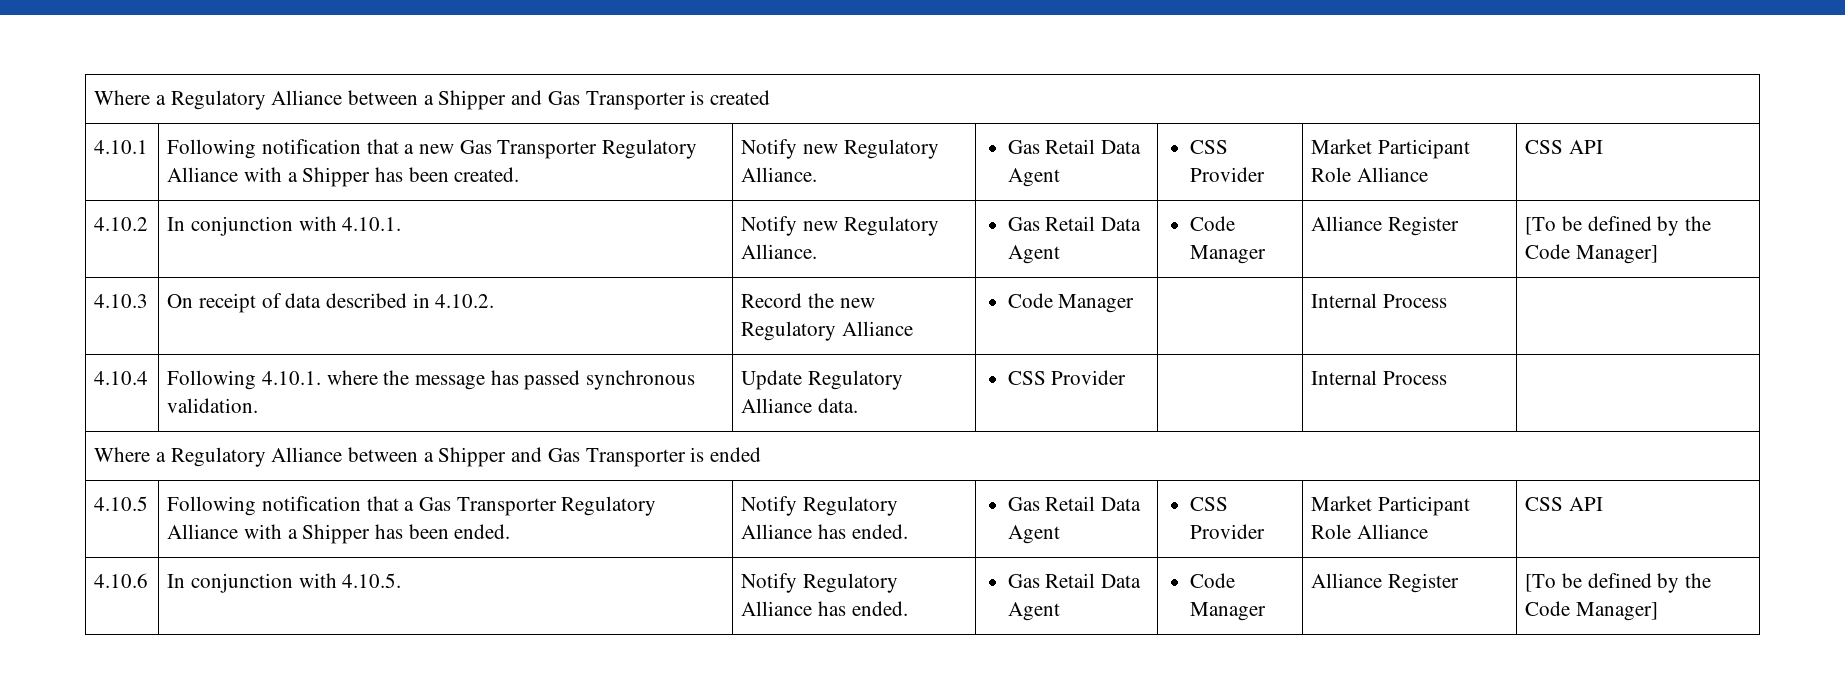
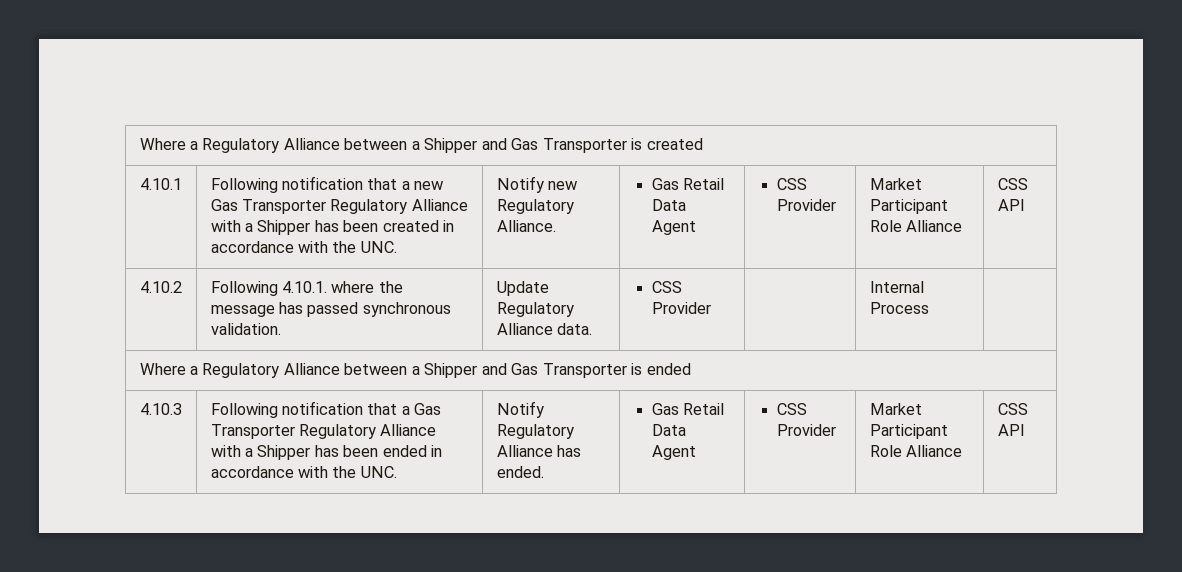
- 4.10.1 | Following notification that a new Gas Transporter Regulatory Alliance with a Shipper has been created. | Notify new Regulatory Alliance. | Gas Retail Data Agent | CSS Provider | Market Participant Role Alliance | CSS API
+ 4.10.1 | Following notification that a new Gas Transporter Regulatory Alliance with a Shipper has been created in accordance with the UNC. | Notify new Regulatory Alliance. | Gas Retail Data Agent | CSS Provider | Market Participant Role Alliance | CSS API
- 4.10.2 | In conjunction with 4.10.1. | Notify new Regulatory Alliance. | Gas Retail Data Agent | Code Manager | Alliance Register | [To be defined by the Code Manager]
- 4.10.3 | On receipt of data described in 4.10.2. | Record the new Regulatory Alliance | Code Manager | | Internal Process |
- 4.10.4 | Following 4.10.1. where the message has passed synchronous validation. | Update Regulatory Alliance data. | CSS Provider | | Internal Process |
+ 4.10.2 | Following 4.10.1. where the message has passed synchronous validation. | Update Regulatory Alliance data. | CSS Provider | | Internal Process |
- 4.10.5 | Following notification that a Gas Transporter Regulatory Alliance with a Shipper has been ended. | Notify Regulatory Alliance has ended. | Gas Retail Data Agent | CSS Provider | Market Participant Role Alliance | CSS API
+ 4.10.3 | Following notification that a Gas Transporter Regulatory Alliance with a Shipper has been ended in accordance with the UNC. | Notify Regulatory Alliance has ended. | Gas Retail Data Agent | CSS Provider | Market Participant Role Alliance | CSS API
- 4.10.6 | In conjunction with 4.10.5. | Notify Regulatory Alliance has ended. | Gas Retail Data Agent | Code Manager | Alliance Register | [To be defined by the Code Manager]

